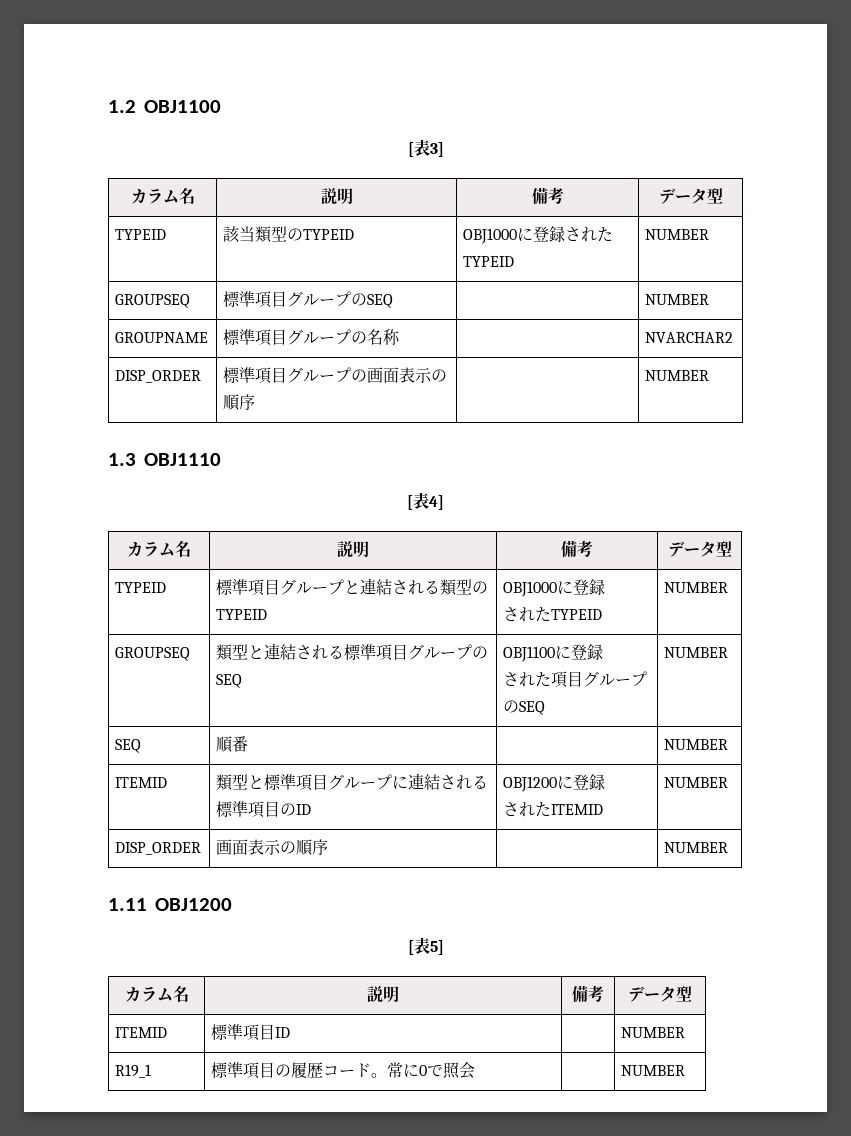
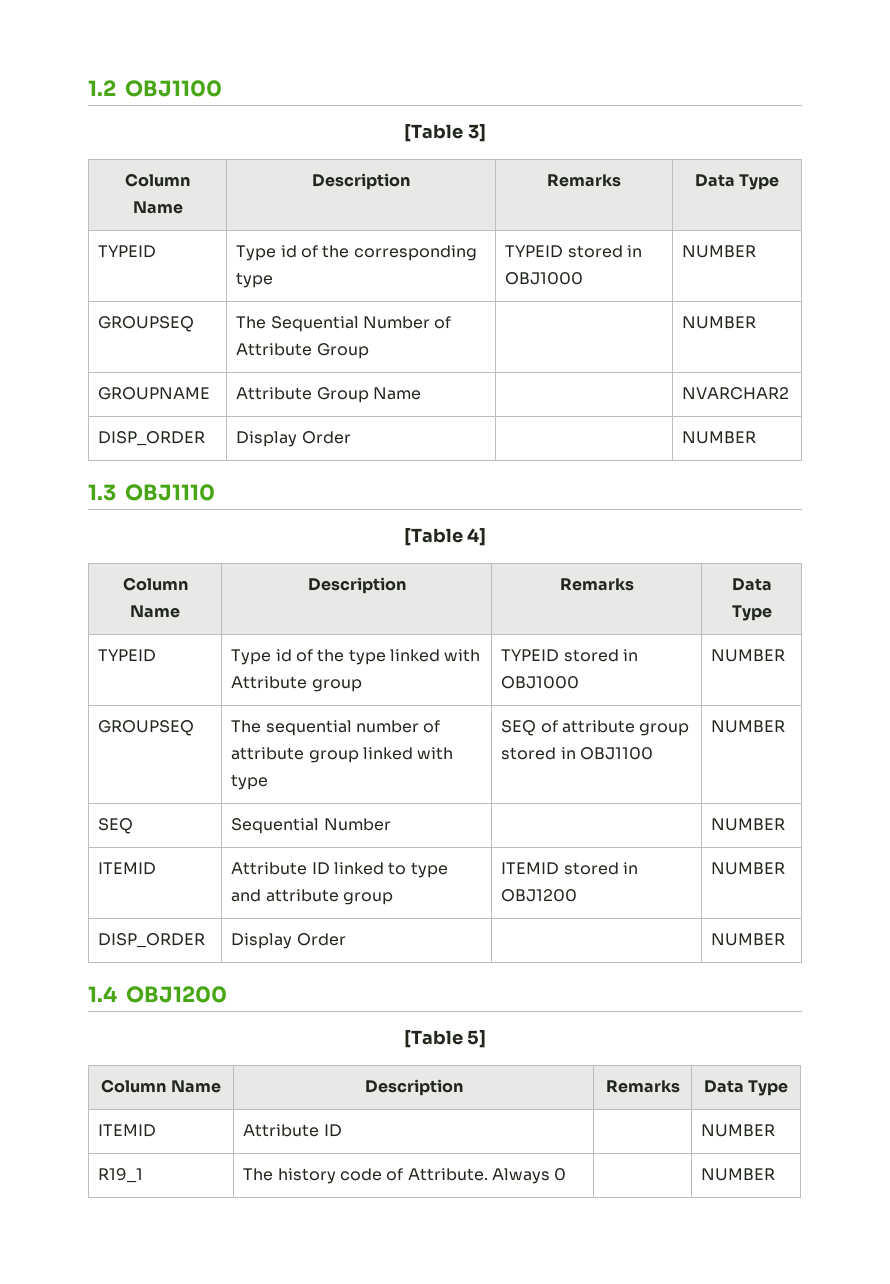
- [表3]
- カラム名 | 説明 | 備考 | データ型
- TYPEID | 該当類型のTYPEID | OBJ1000に登録されたTYPEID | NUMBER
- GROUPSEQ | 標準項目グループのSEQ | | NUMBER
- GROUPNAME | 標準項目グループの名称 | | NVARCHAR2
- DISP_ORDER | 標準項目グループの画面表示の順序 | | NUMBER
+ [Table 3]
+ Column Name | Description | Remarks | Data Type
+ TYPEID | Type id of the corresponding type | TYPEID stored in OBJ1000 | NUMBER
+ GROUPSEQ | The Sequential Number of Attribute Group | | NUMBER
+ GROUPNAME | Attribute Group Name | | NVARCHAR2
+ DISP_ORDER | Display Order | | NUMBER
- [表4]
- カラム名 | 説明 | 備考 | データ型
- TYPEID | 標準項目グループと連結される類型のTYPEID | OBJ1000に登録
- されたTYPEID | NUMBER
- GROUPSEQ | 類型と連結される標準項目グループのSEQ | OBJ1100に登録
- された項目グループのSEQ | NUMBER
+ [Table 4]
+ Column Name | Description | Remarks | Data Type
+ TYPEID | Type id of the type linked with Attribute group | TYPEID stored in OBJ1000 | NUMBER
+ GROUPSEQ | The sequential number of attribute group linked with type | SEQ of attribute group stored in OBJ1100 | NUMBER
- SEQ | 順番 | | NUMBER
+ SEQ | Sequential Number | | NUMBER
- ITEMID | 類型と標準項目グループに連結される標準項目のID | OBJ1200に登録
- されたITEMID | NUMBER
- DISP_ORDER | 画面表示の順序 | | NUMBER
- 1.11 OBJ1200
+ ITEMID | Attribute ID linked to type and attribute group | ITEMID stored in OBJ1200 | NUMBER
+ DISP_ORDER | Display Order | | NUMBER
+ 1.4 OBJ1200
- [表5]
- カラム名 | 説明 | 備考 | データ型
- ITEMID | 標準項目ID | | NUMBER
+ [Table 5]
+ Column Name | Description | Remarks | Data Type
+ ITEMID | Attribute ID | | NUMBER
- R19_1 | 標準項目の履歴コード。常に0で照会 | | NUMBER
+ R19_1 | The history code of Attribute. Always 0 | | NUMBER

